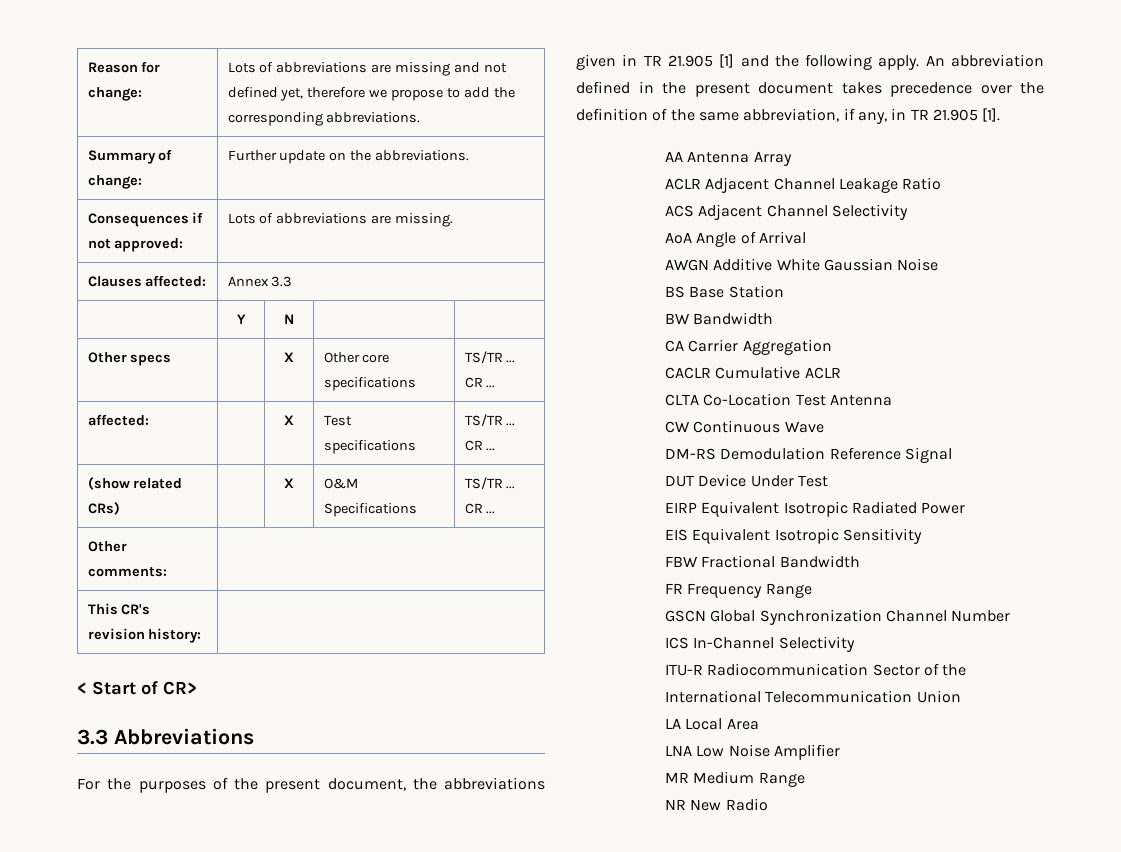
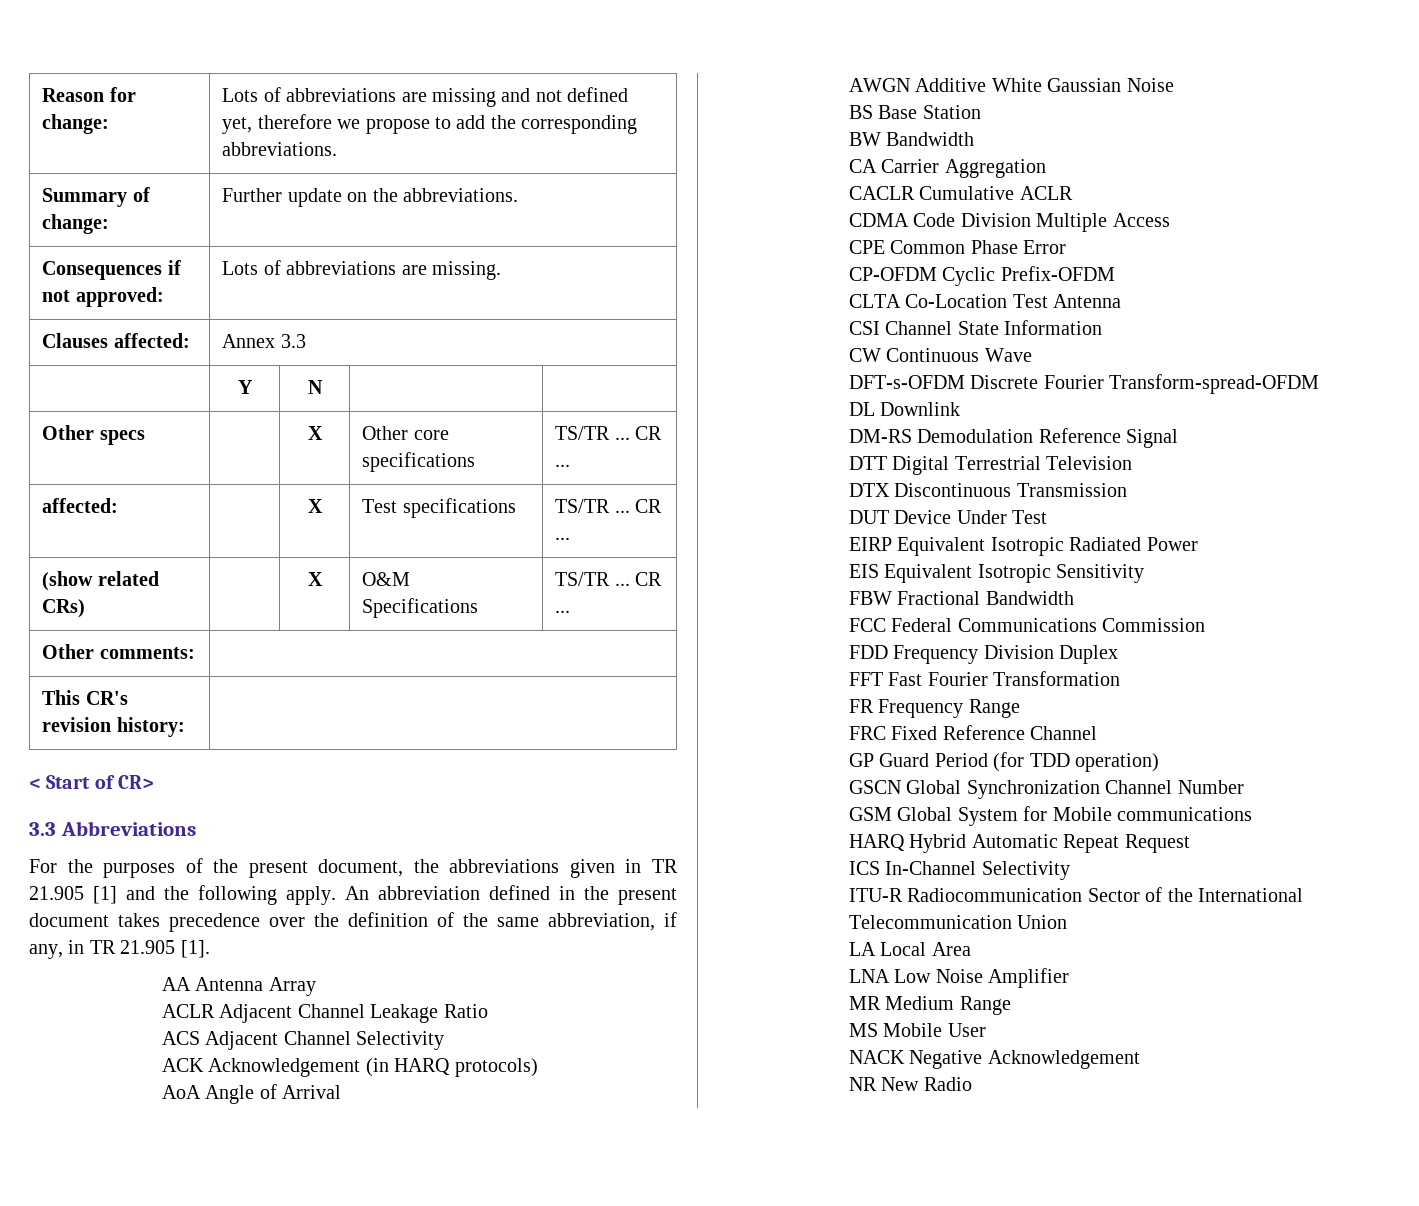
+ ACK Acknowledgement (in HARQ protocols)
+ CDMA Code Division Multiple Access
+ CPE Common Phase Error
+ CP-OFDM Cyclic Prefix-OFDM
+ CSI Channel State Information
+ DFT-s-OFDM Discrete Fourier Transform-spread-OFDM
+ DL Downlink
  DM-RS Demodulation Reference Signal
+ DTT Digital Terrestrial Television
+ DTX Discontinuous Transmission
+ FCC Federal Communications Commission
+ FDD Frequency Division Duplex
+ FFT Fast Fourier Transformation
  FR Frequency Range
+ FRC Fixed Reference Channel
+ GP Guard Period (for TDD operation)
+ GSM Global System for Mobile communications
+ HARQ Hybrid Automatic Repeat Request
+ MS Mobile User
+ NACK Negative Acknowledgement

